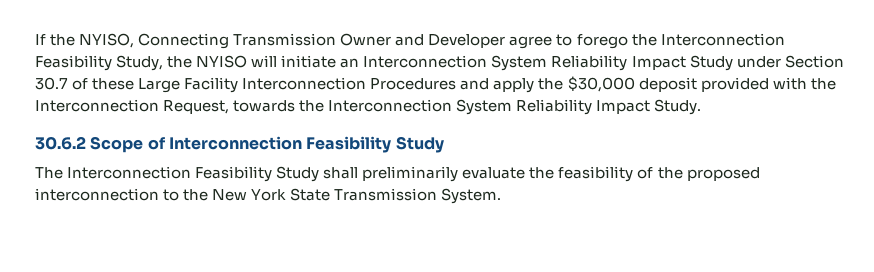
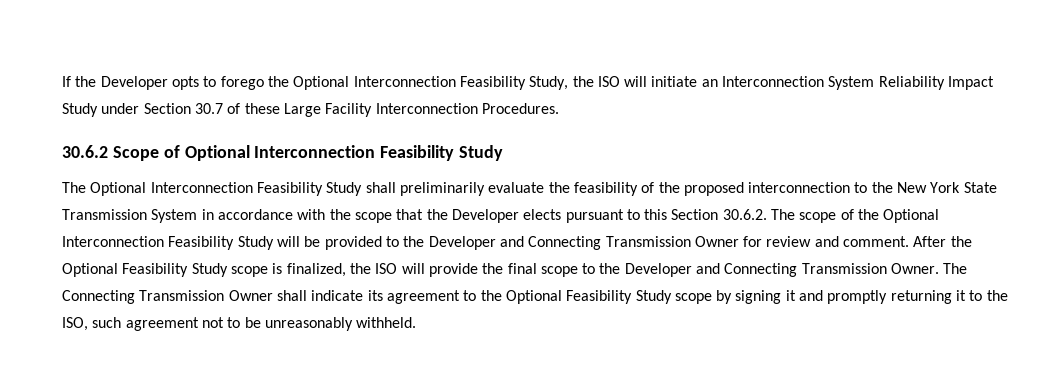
- If the NYISO, Connecting Transmission Owner and Developer agree to forego the Interconnection Feasibility Study, the NYISO will initiate an Interconnection System Reliability Impact Study under Section 30.7 of these Large Facility Interconnection Procedures and apply the $30,000 deposit provided with the Interconnection Request, towards the Interconnection System Reliability Impact Study.
+ If the Developer opts to forego the Optional Interconnection Feasibility Study, the ISO will initiate an Interconnection System Reliability Impact Study under Section 30.7 of these Large Facility Interconnection Procedures.
- 30.6.2 Scope of Interconnection Feasibility Study
+ 30.6.2 Scope of Optional Interconnection Feasibility Study
- The Interconnection Feasibility Study shall preliminarily evaluate the feasibility of the proposed interconnection to the New York State Transmission System.
+ The Optional Interconnection Feasibility Study shall preliminarily evaluate the feasibility of the proposed interconnection to the New York State Transmission System in accordance with the scope that the Developer elects pursuant to this Section 30.6.2. The scope of the Optional Interconnection Feasibility Study will be provided to the Developer and Connecting Transmission Owner for review and comment. After the Optional Feasibility Study scope is finalized, the ISO will provide the final scope to the Developer and Connecting Transmission Owner. The Connecting Transmission Owner shall indicate its agreement to the Optional Feasibility Study scope by signing it and promptly returning it to the ISO, such agreement not to be unreasonably withheld.

